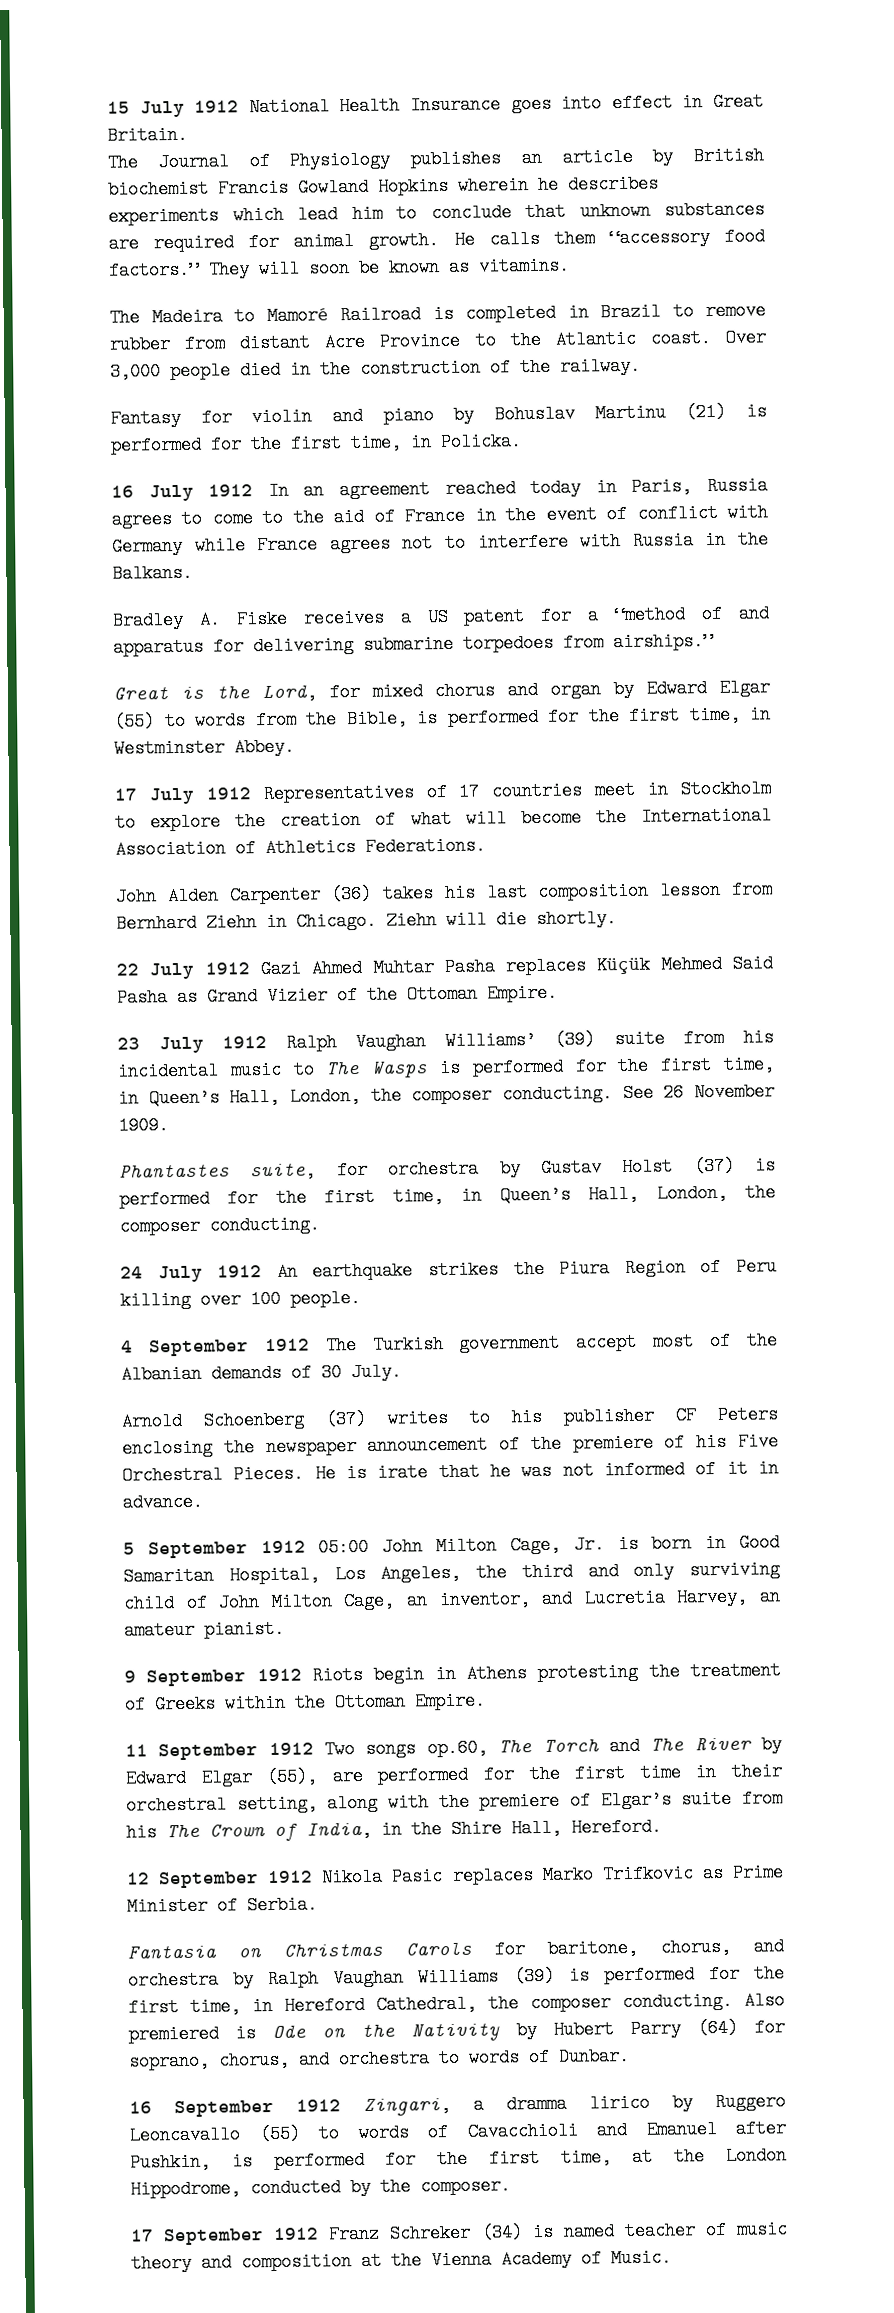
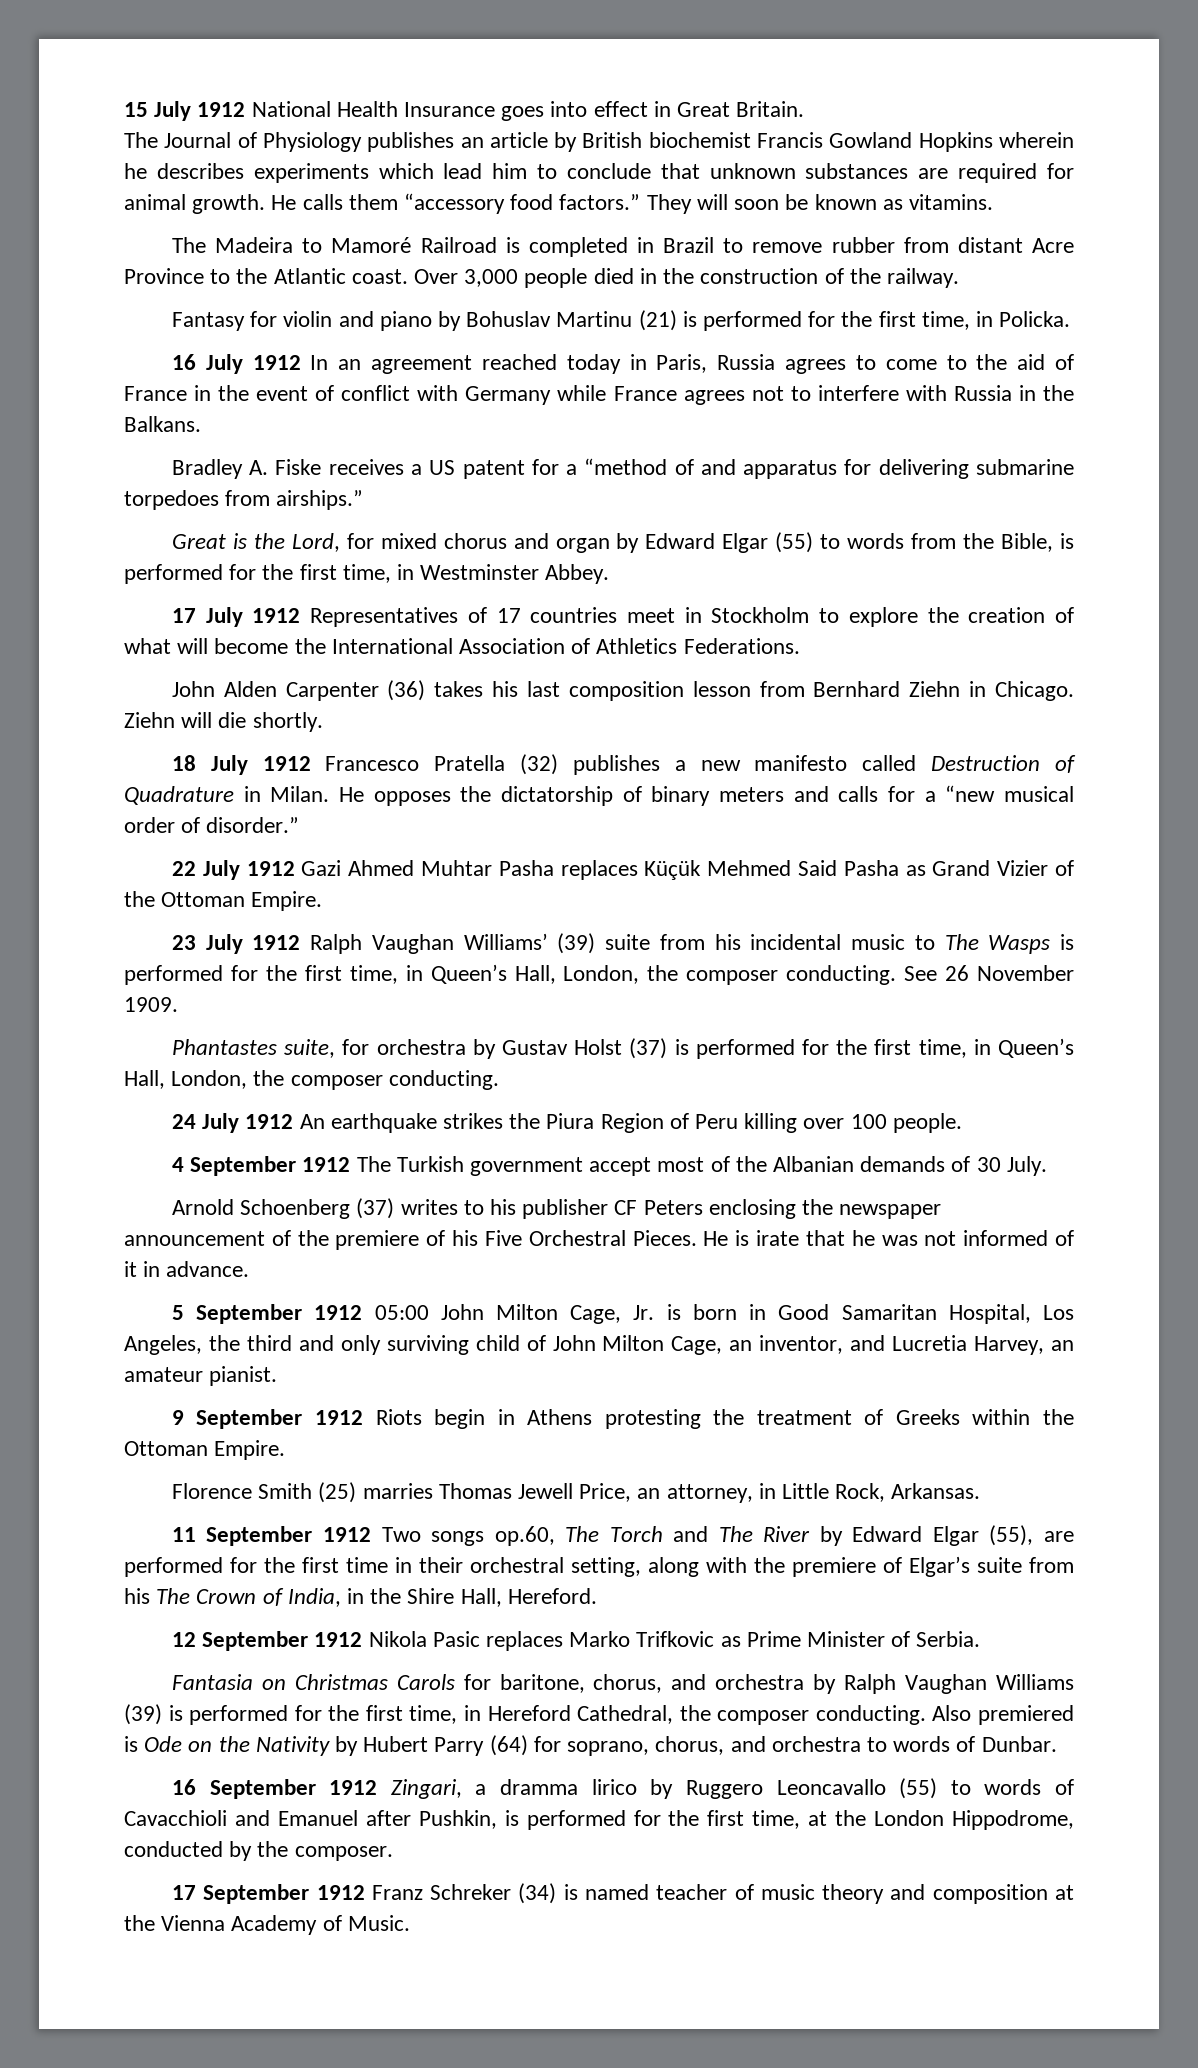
+ 18 July 1912 Francesco Pratella (32) publishes a new manifesto called Destruction of Quadrature in Milan. He opposes the dictatorship of binary meters and calls for a “new musical order of disorder.”
+ Florence Smith (25) marries Thomas Jewell Price, an attorney, in Little Rock, Arkansas.

